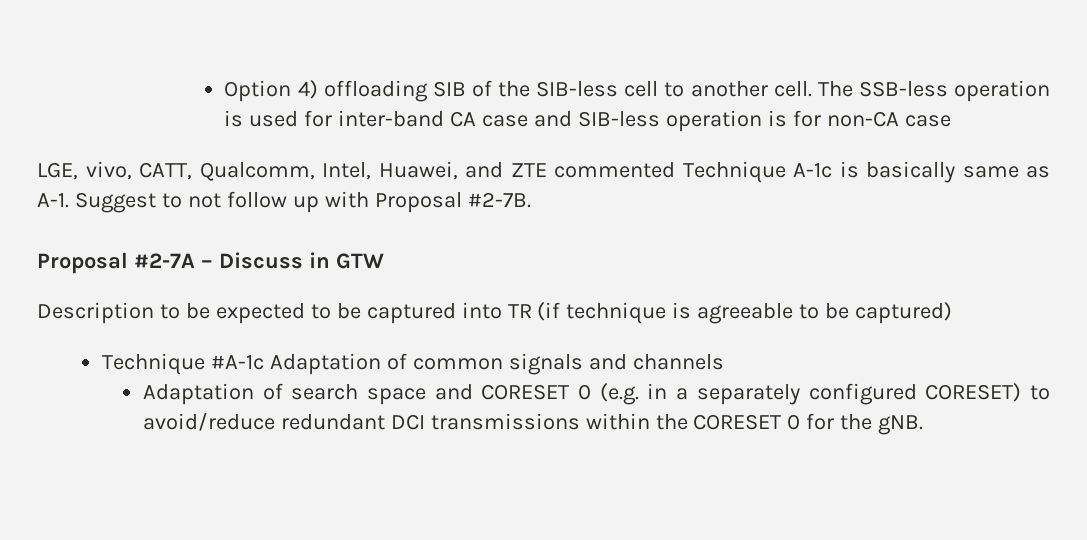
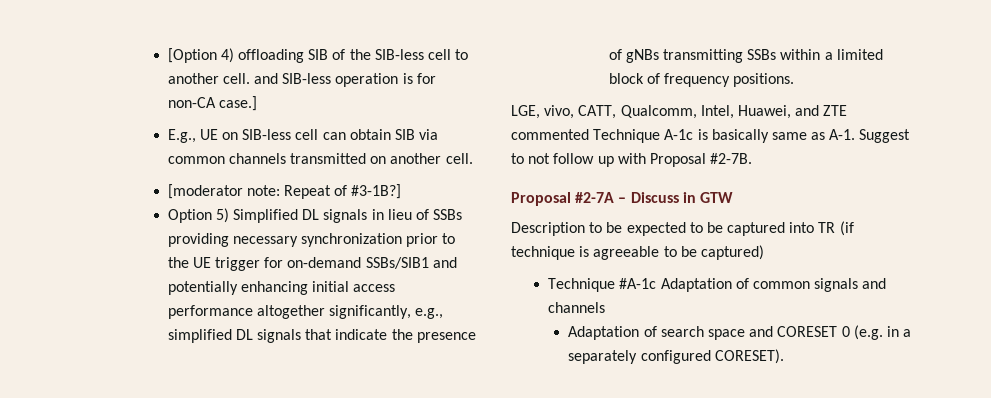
- Option 4) offloading SIB of the SIB-less cell to another cell. The SSB-less operation is used for inter-band CA case and SIB-less operation is for non-CA case
+ [Option 4) offloading SIB of the SIB-less cell to another cell. and SIB-less operation is for non-CA case.]
+ E.g., UE on SIB-less cell can obtain SIB via common channels transmitted on another cell.
+ [moderator note: Repeat of #3-1B?]
+ Option 5) Simplified DL signals in lieu of SSBs providing necessary synchronization prior to the UE trigger for on-demand SSBs/SIB1 and potentially enhancing initial access performance altogether significantly, e.g., simplified DL signals that indicate the presence of gNBs transmitting SSBs within a limited block of frequency positions.
- Adaptation of search space and CORESET 0 (e.g. in a separately configured CORESET) to avoid/reduce redundant DCI transmissions within the CORESET 0 for the gNB.
+ Adaptation of search space and CORESET 0 (e.g. in a separately configured CORESET).

